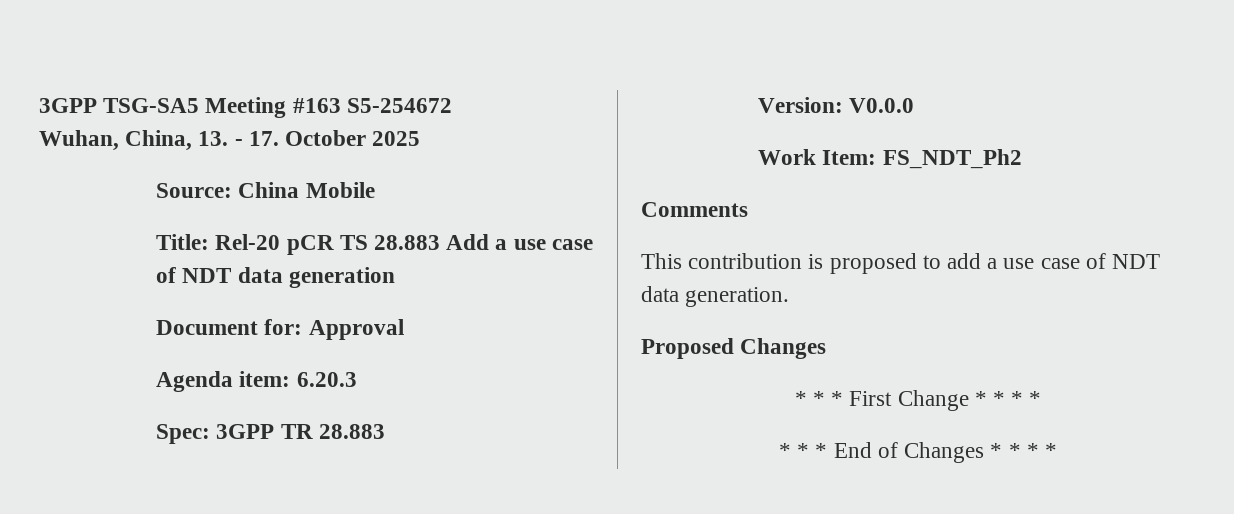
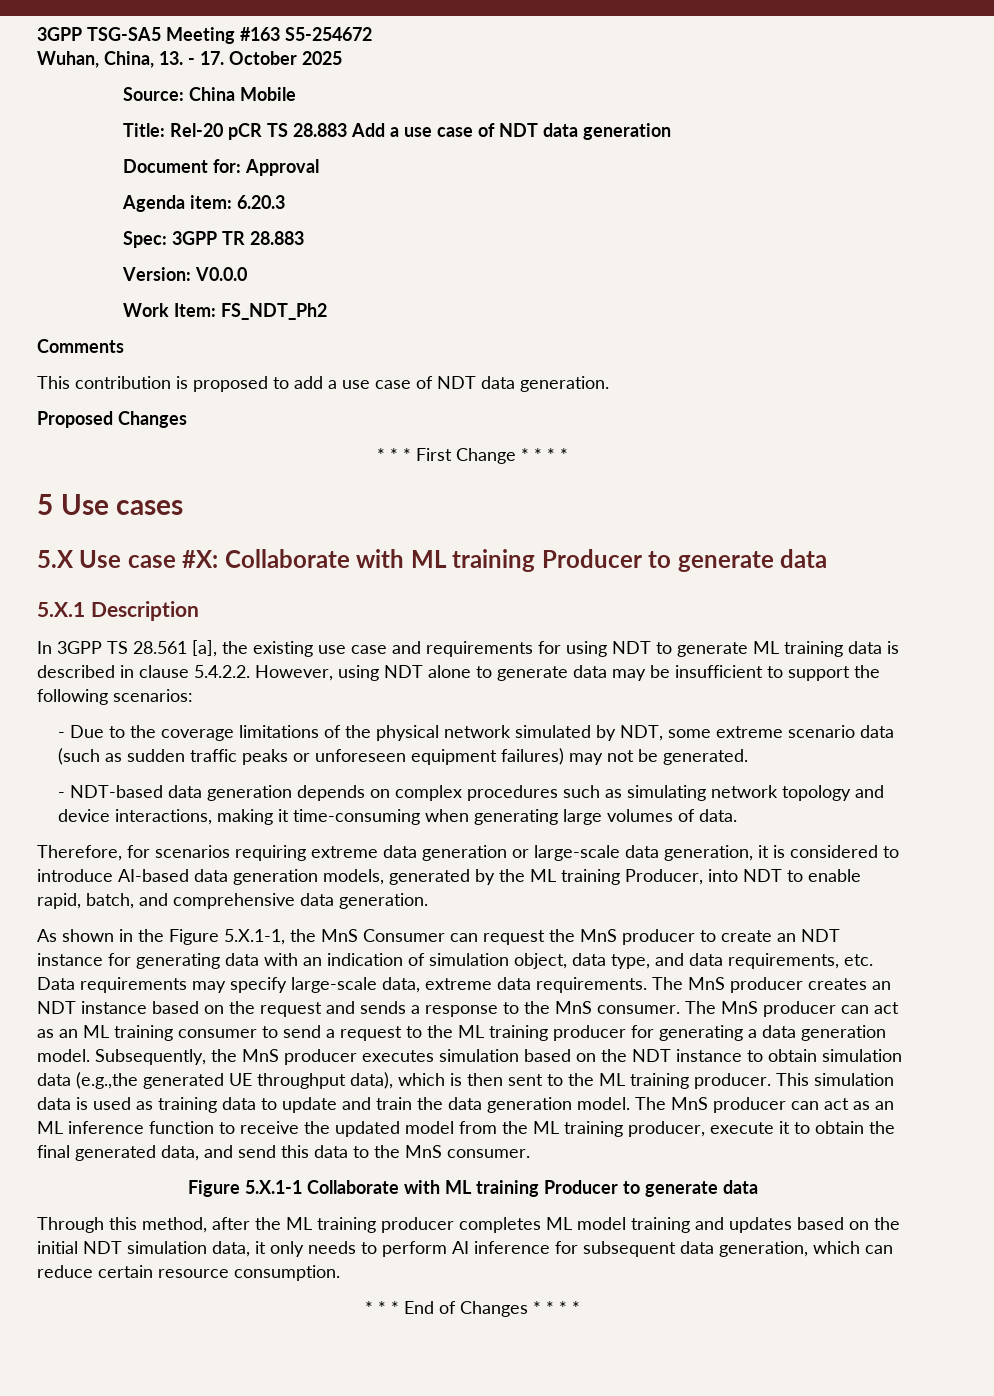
+ 5 Use cases
+ 5.X Use case #X: Collaborate with ML training Producer to generate data
+ 5.X.1 Description
+ In 3GPP TS 28.561 [a], the existing use case and requirements for using NDT to generate ML training data is described in clause 5.4.2.2. However, using NDT alone to generate data may be insufficient to support the following scenarios:
+ - Due to the coverage limitations of the physical network simulated by NDT, some extreme scenario data (such as sudden traffic peaks or unforeseen equipment failures) may not be generated.
+ - NDT-based data generation depends on complex procedures such as simulating network topology and device interactions, making it time-consuming when generating large volumes of data.
+ Therefore, for scenarios requiring extreme data generation or large-scale data generation, it is considered to introduce AI-based data generation models, generated by the ML training Producer, into NDT to enable rapid, batch, and comprehensive data generation.
+ As shown in the Figure 5.X.1-1, the MnS Consumer can request the MnS producer to create an NDT instance for generating data with an indication of simulation object, data type, and data requirements, etc. Data requirements may specify large-scale data, extreme data requirements. The MnS producer creates an NDT instance based on the request and sends a response to the MnS consumer. The MnS producer can act as an ML training consumer to send a request to the ML training producer for generating a data generation model. Subsequently, the MnS producer executes simulation based on the NDT instance to obtain simulation data (e.g.,the generated UE throughput data), which is then sent to the ML training producer. This simulation data is used as training data to update and train the data generation model. The MnS producer can act as an ML inference function to receive the updated model from the ML training producer, execute it to obtain the final generated data, and send this data to the MnS consumer.
+ Figure 5.X.1-1 Collaborate with ML training Producer to generate data
+ Through this method, after the ML training producer completes ML model training and updates based on the initial NDT simulation data, it only needs to perform AI inference for subsequent data generation, which can reduce certain resource consumption.

